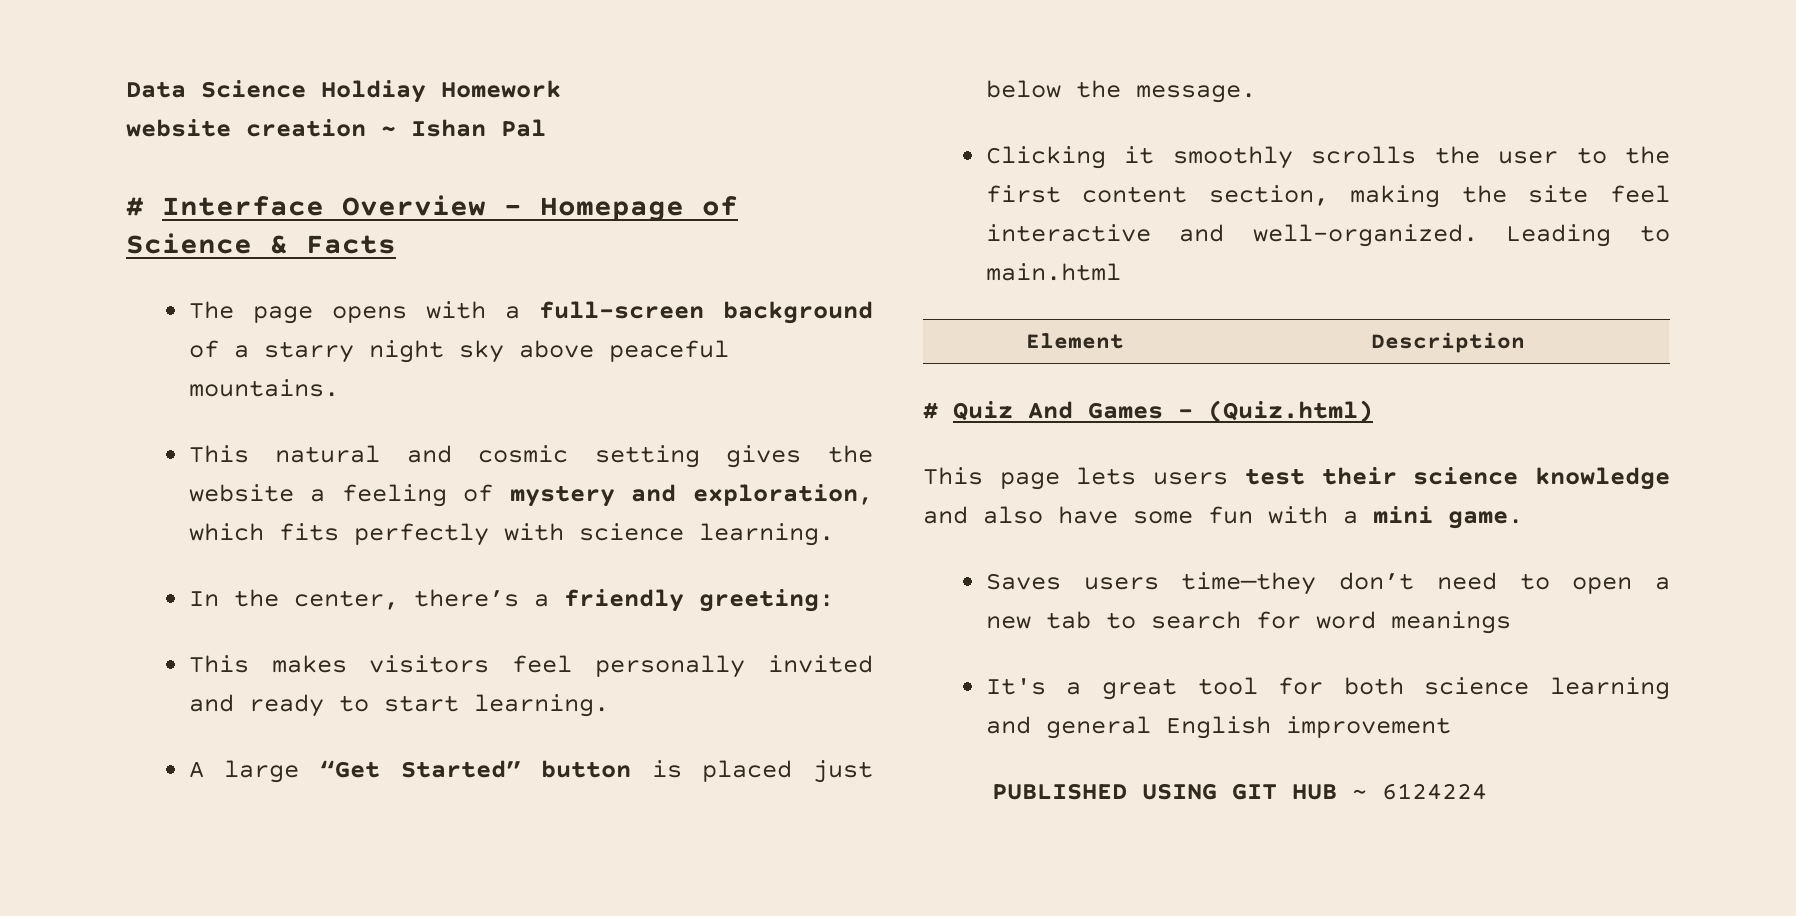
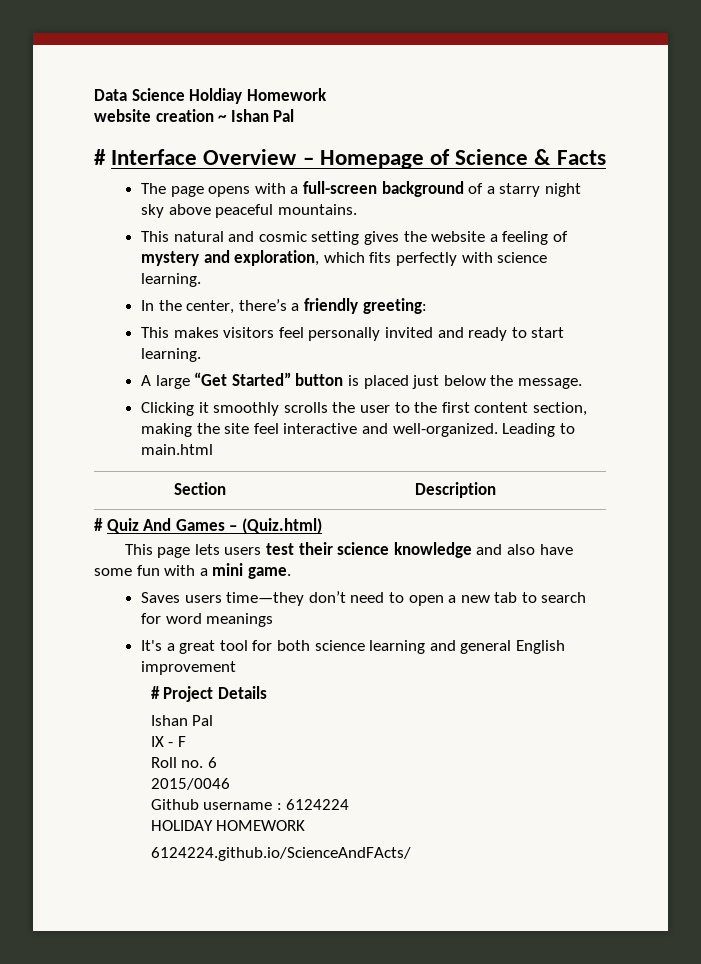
- Element | Description
+ Section | Description
- PUBLISHED USING GIT HUB ~ 6124224
+ # Project Details
+ Ishan Pal
+ IX - F
+ Roll no. 6
+ 2015/0046
+ Github username : 6124224
+ HOLIDAY HOMEWORK
+ 6124224.github.io/ScienceAndFActs/

